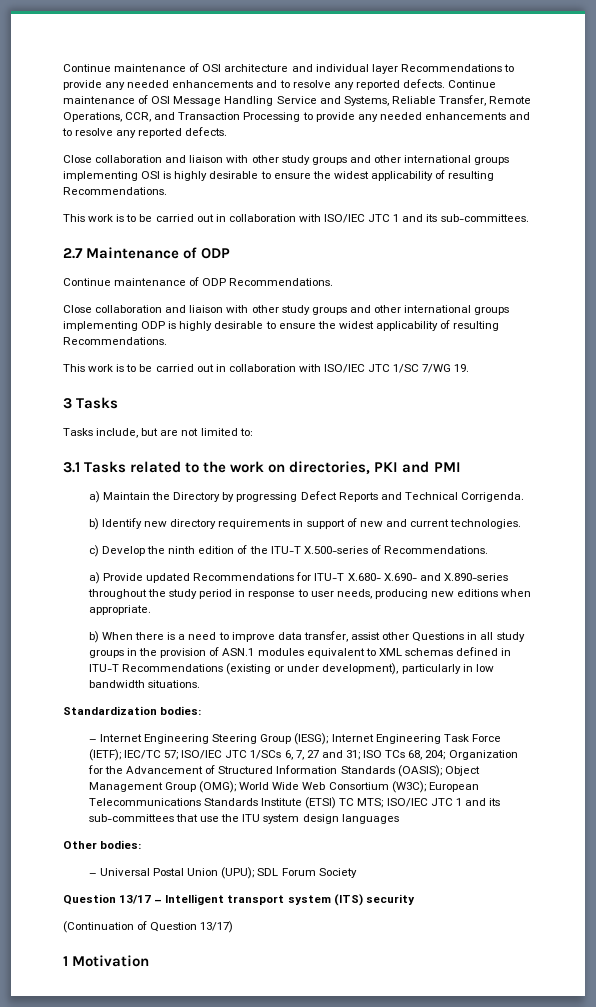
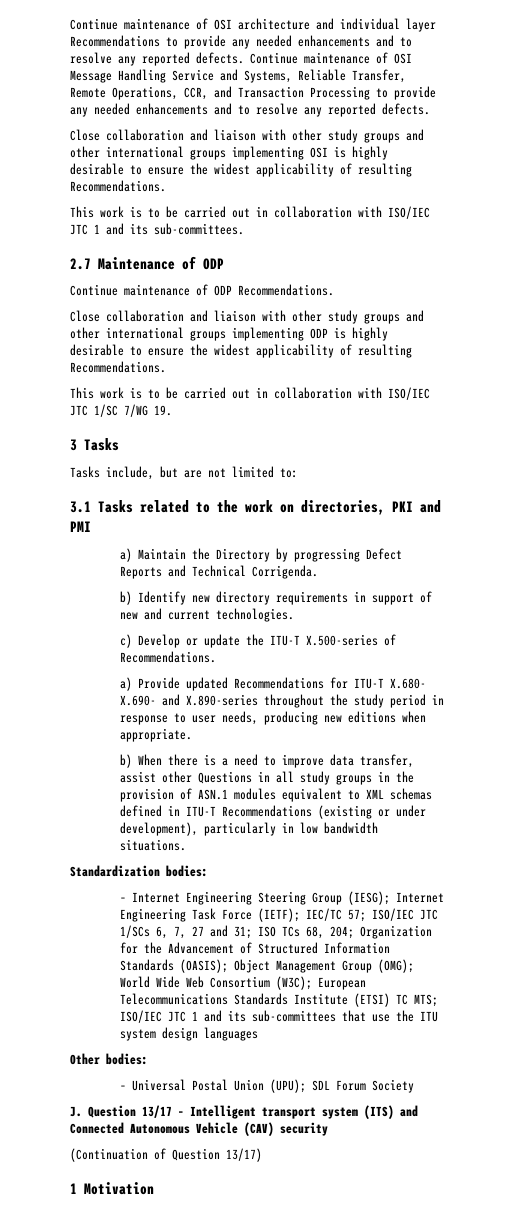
- c) Develop the ninth edition of the ITU-T X.500-series of Recommendations.
+ c) Develop or update the ITU-T X.500-series of Recommendations.
- Question 13/17 – Intelligent transport system (ITS) security
+ J. Question 13/17 – Intelligent transport system (ITS) and Connected Autonomous Vehicle (CAV) security

